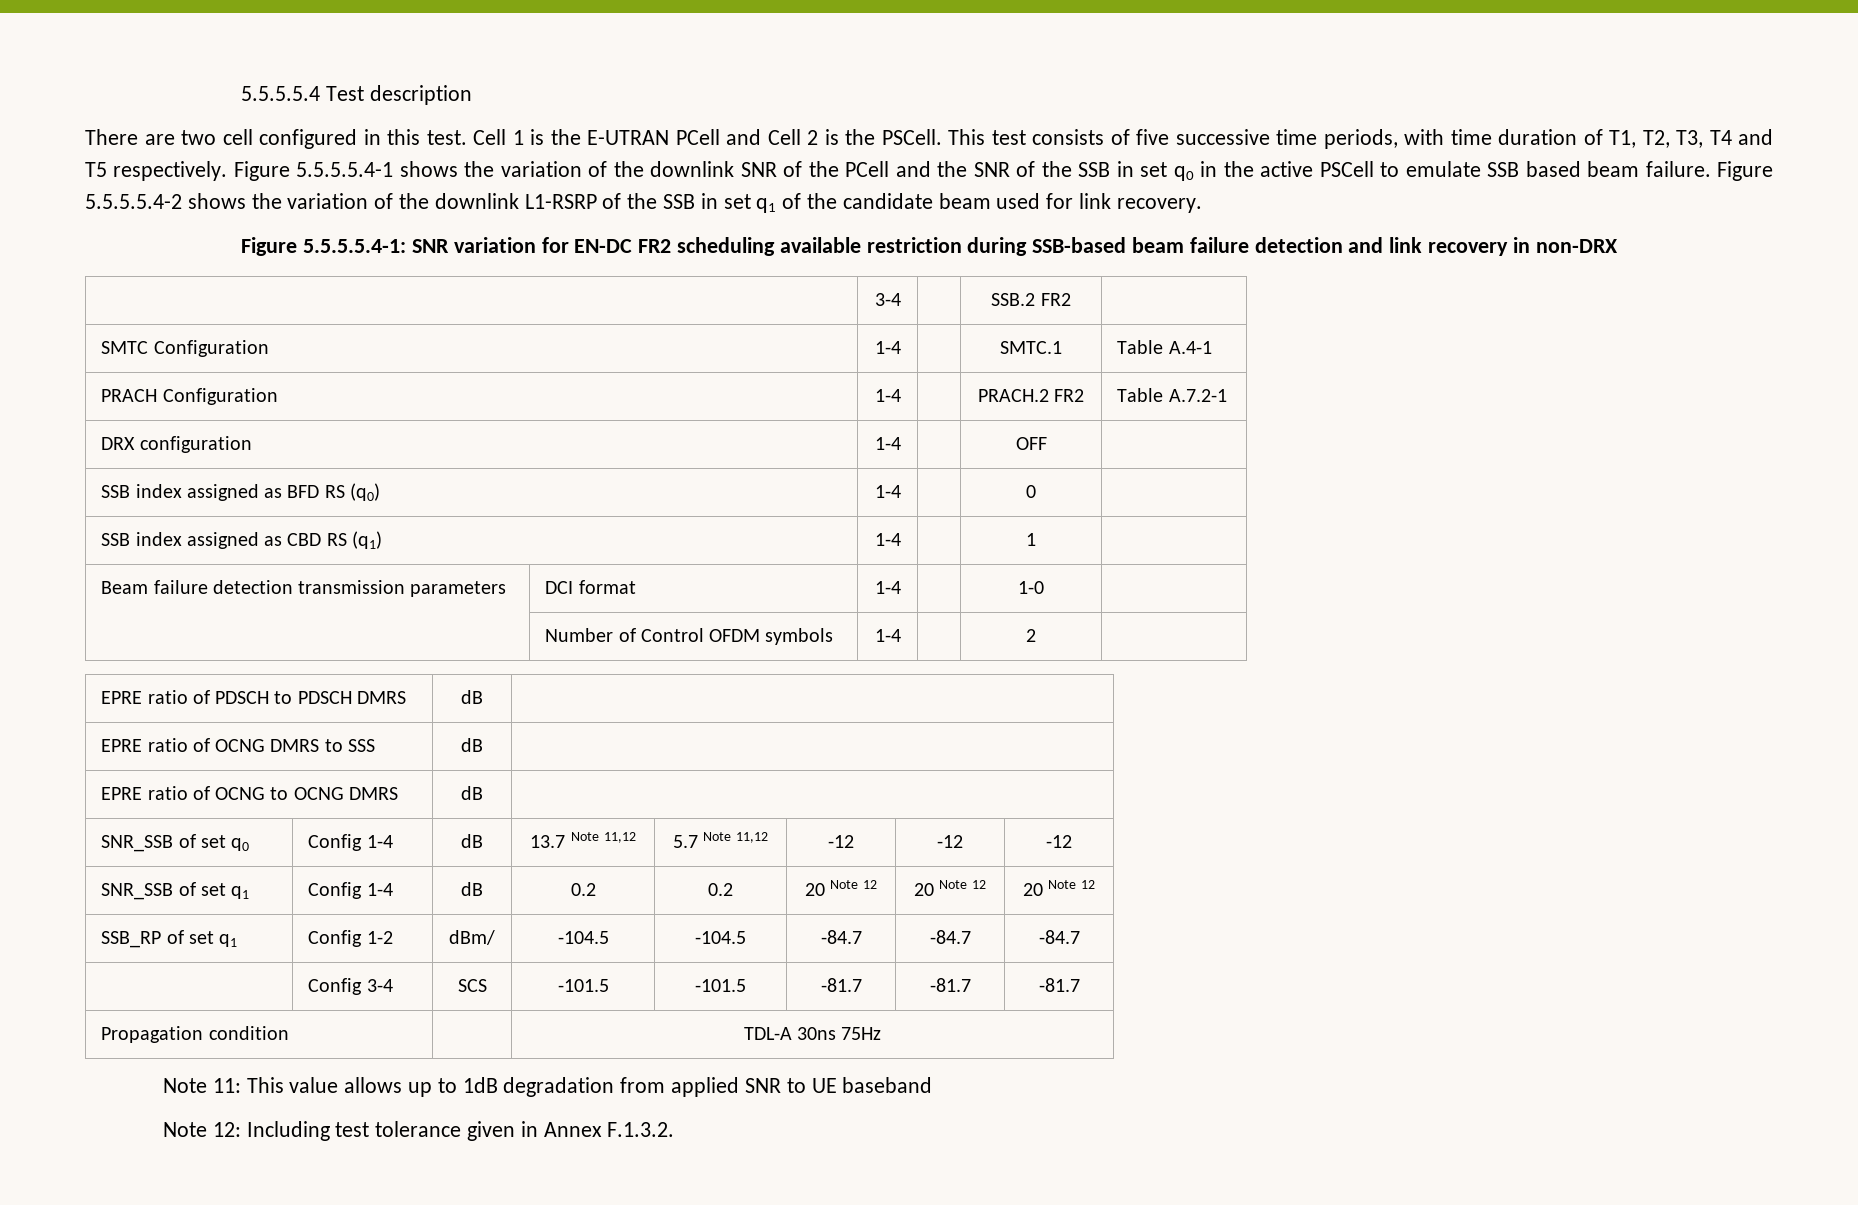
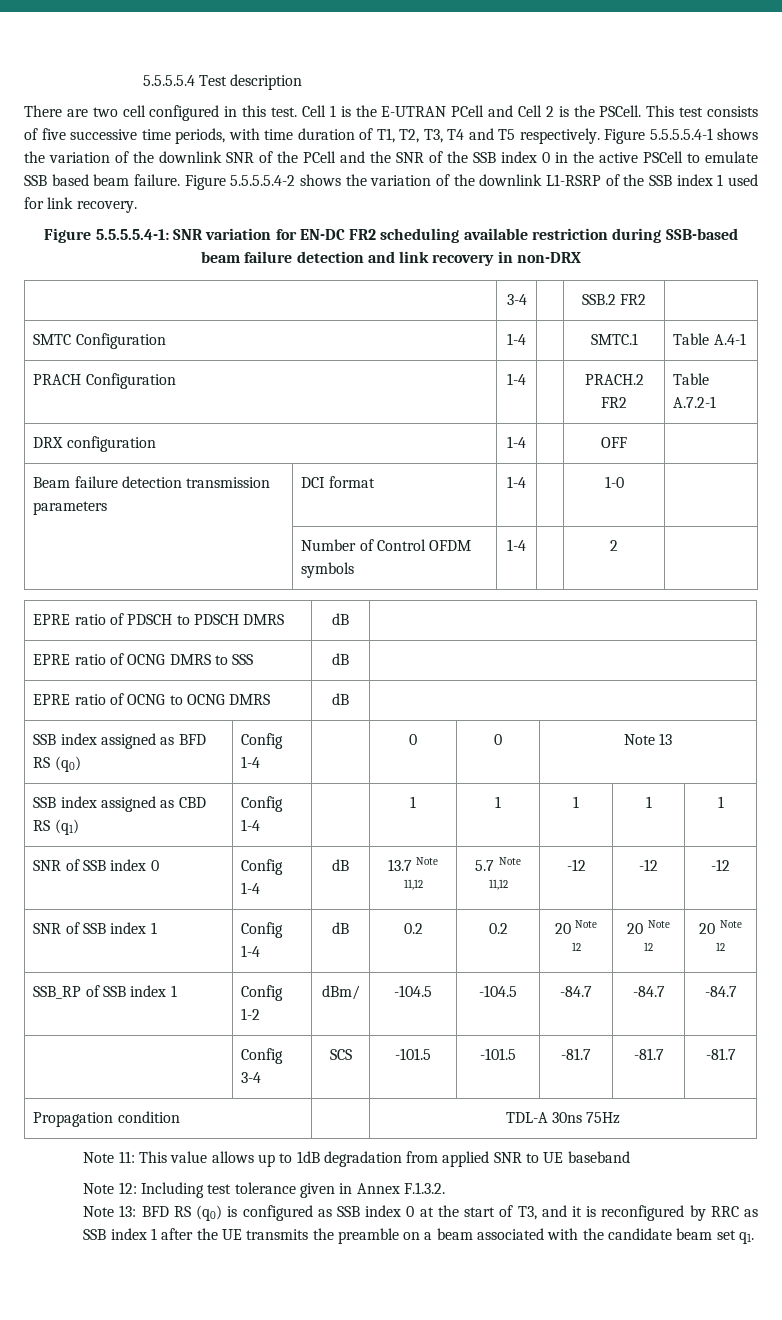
- Figure 5.5.5.5.4-1 shows the variation of the downlink SNR of the PCell and the SNR of the SSB in set q0 in the active PSCell to emulate SSB based beam failure.
+ Figure 5.5.5.5.4-1 shows the variation of the downlink SNR of the PCell and the SNR of the SSB index 0 in the active PSCell to emulate SSB based beam failure.
- Figure 5.5.5.5.4-2 shows the variation of the downlink L1-RSRP of the SSB in set q1 of the candidate beam used for link recovery.
+ Figure 5.5.5.5.4-2 shows the variation of the downlink L1-RSRP of the SSB index 1 used for link recovery.
- SSB index assigned as BFD RS (q0) | 1-4 | | 0 |
- SSB index assigned as CBD RS (q1) | 1-4 | | 1 |
- SNR_SSB of set q0 | Config 1-4 | dB | 13.7 Note 11,12 | 5.7 Note 11,12 | -12 | -12 | -12
+ SSB index assigned as BFD RS (q0) | Config 1-4 | | 0 | 0 | Note 13
+ SSB index assigned as CBD RS (q1) | Config 1-4 | | 1 | 1 | 1 | 1 | 1
+ SNR of SSB index 0 | Config 1-4 | dB | 13.7 Note 11,12 | 5.7 Note 11,12 | -12 | -12 | -12
- SNR_SSB of set q1 | Config 1-4 | dB | 0.2 | 0.2 | 20 Note 12 | 20 Note 12 | 20 Note 12
+ SNR of SSB index 1 | Config 1-4 | dB | 0.2 | 0.2 | 20 Note 12 | 20 Note 12 | 20 Note 12
- SSB_RP of set q1 | Config 1-2 | dBm/ | -104.5 | -104.5 | -84.7 | -84.7 | -84.7
+ SSB_RP of SSB index 1 | Config 1-2 | dBm/ | -104.5 | -104.5 | -84.7 | -84.7 | -84.7
+ Note 13: BFD RS (q0) is configured as SSB index 0 at the start of T3, and it is reconfigured by RRC as SSB index 1 after the UE transmits the preamble on a beam associated with the candidate beam set q1.

